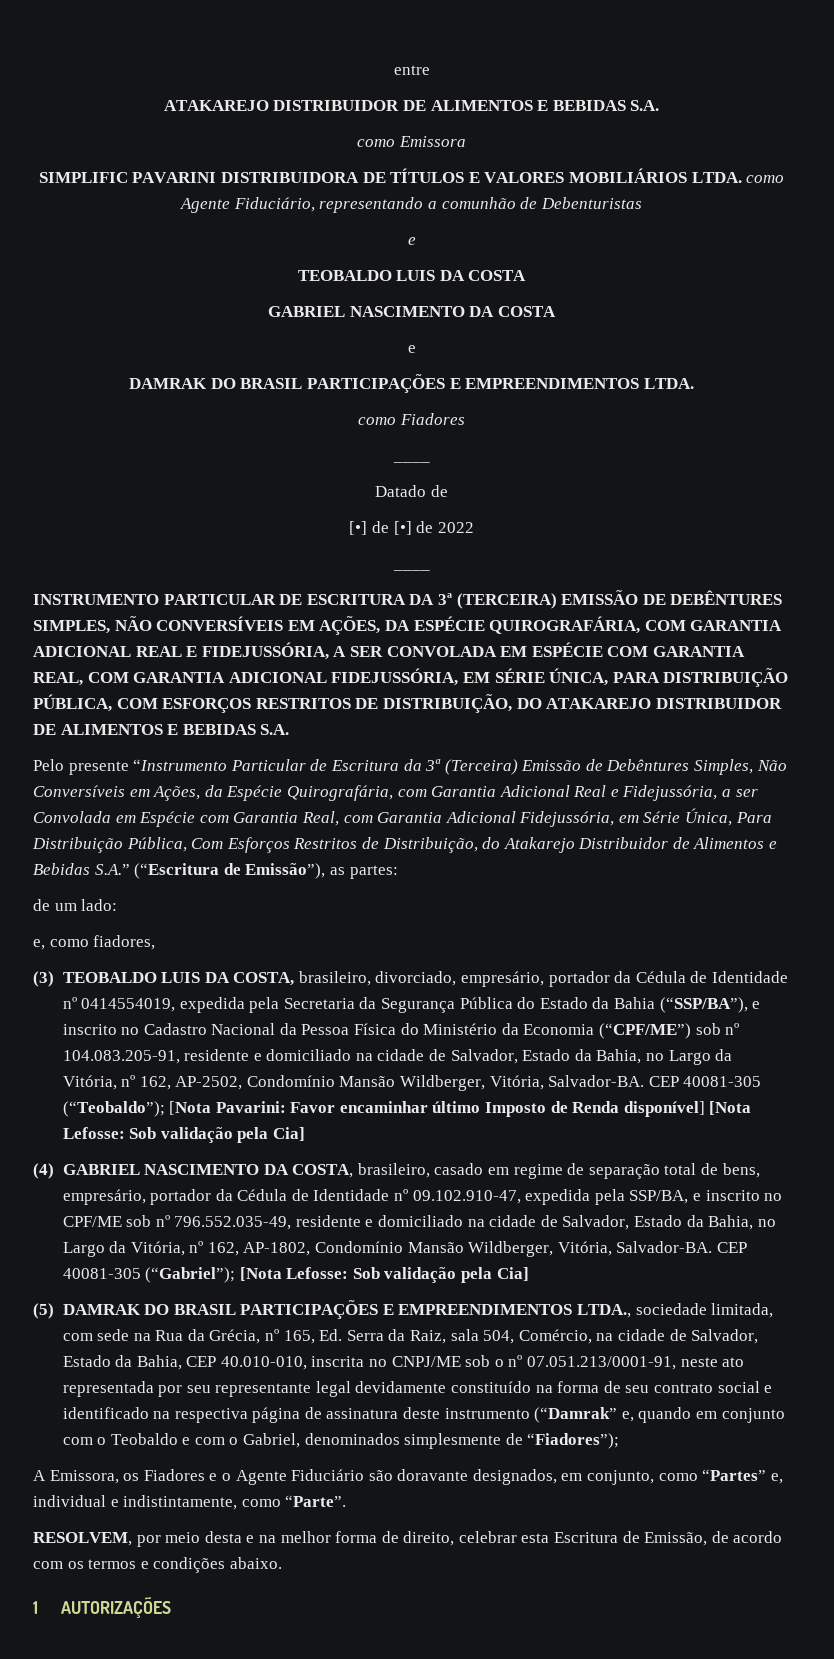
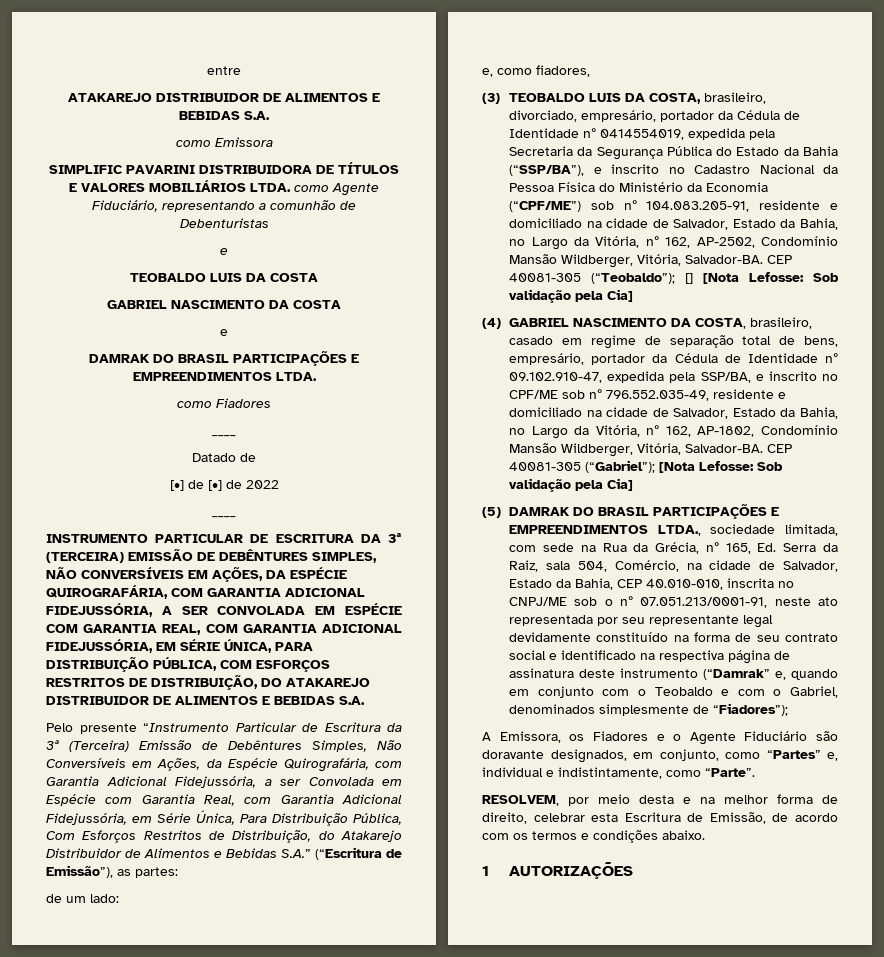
- INSTRUMENTO PARTICULAR DE ESCRITURA DA 3ª (TERCEIRA) EMISSÃO DE DEBÊNTURES SIMPLES, NÃO CONVERSÍVEIS EM AÇÕES, DA ESPÉCIE QUIROGRAFÁRIA, COM GARANTIA ADICIONAL REAL E FIDEJUSSÓRIA, A SER CONVOLADA EM ESPÉCIE COM GARANTIA REAL, COM GARANTIA ADICIONAL FIDEJUSSÓRIA, EM SÉRIE ÚNICA, PARA DISTRIBUIÇÃO PÚBLICA, COM ESFORÇOS RESTRITOS DE DISTRIBUIÇÃO, DO ATAKAREJO DISTRIBUIDOR DE ALIMENTOS E BEBIDAS S.A.
+ INSTRUMENTO PARTICULAR DE ESCRITURA DA 3ª (TERCEIRA) EMISSÃO DE DEBÊNTURES SIMPLES, NÃO CONVERSÍVEIS EM AÇÕES, DA ESPÉCIE QUIROGRAFÁRIA, COM GARANTIA ADICIONAL FIDEJUSSÓRIA, A SER CONVOLADA EM ESPÉCIE COM GARANTIA REAL, COM GARANTIA ADICIONAL FIDEJUSSÓRIA, EM SÉRIE ÚNICA, PARA DISTRIBUIÇÃO PÚBLICA, COM ESFORÇOS RESTRITOS DE DISTRIBUIÇÃO, DO ATAKAREJO DISTRIBUIDOR DE ALIMENTOS E BEBIDAS S.A.
- Pelo presente “Instrumento Particular de Escritura da 3ª (Terceira) Emissão de Debêntures Simples, Não Conversíveis em Ações, da Espécie Quirografária, com Garantia Adicional Real e Fidejussória, a ser Convolada em Espécie com Garantia Real, com Garantia Adicional Fidejussória, em Série Única, Para Distribuição Pública, Com Esforços Restritos de Distribuição, do Atakarejo Distribuidor de Alimentos e Bebidas S.A.” (“Escritura de Emissão”), as partes:
+ Pelo presente “Instrumento Particular de Escritura da 3ª (Terceira) Emissão de Debêntures Simples, Não Conversíveis em Ações, da Espécie Quirografária, com Garantia Adicional Fidejussória, a ser Convolada em Espécie com Garantia Real, com Garantia Adicional Fidejussória, em Série Única, Para Distribuição Pública, Com Esforços Restritos de Distribuição, do Atakarejo Distribuidor de Alimentos e Bebidas S.A.” (“Escritura de Emissão”), as partes:
- CEP 40081-305 (“Teobaldo”); [Nota Pavarini: Favor encaminhar último Imposto de Renda disponível] [Nota Lefosse: Sob validação pela Cia]
+ CEP 40081-305 (“Teobaldo”); [] [Nota Lefosse: Sob validação pela Cia]

